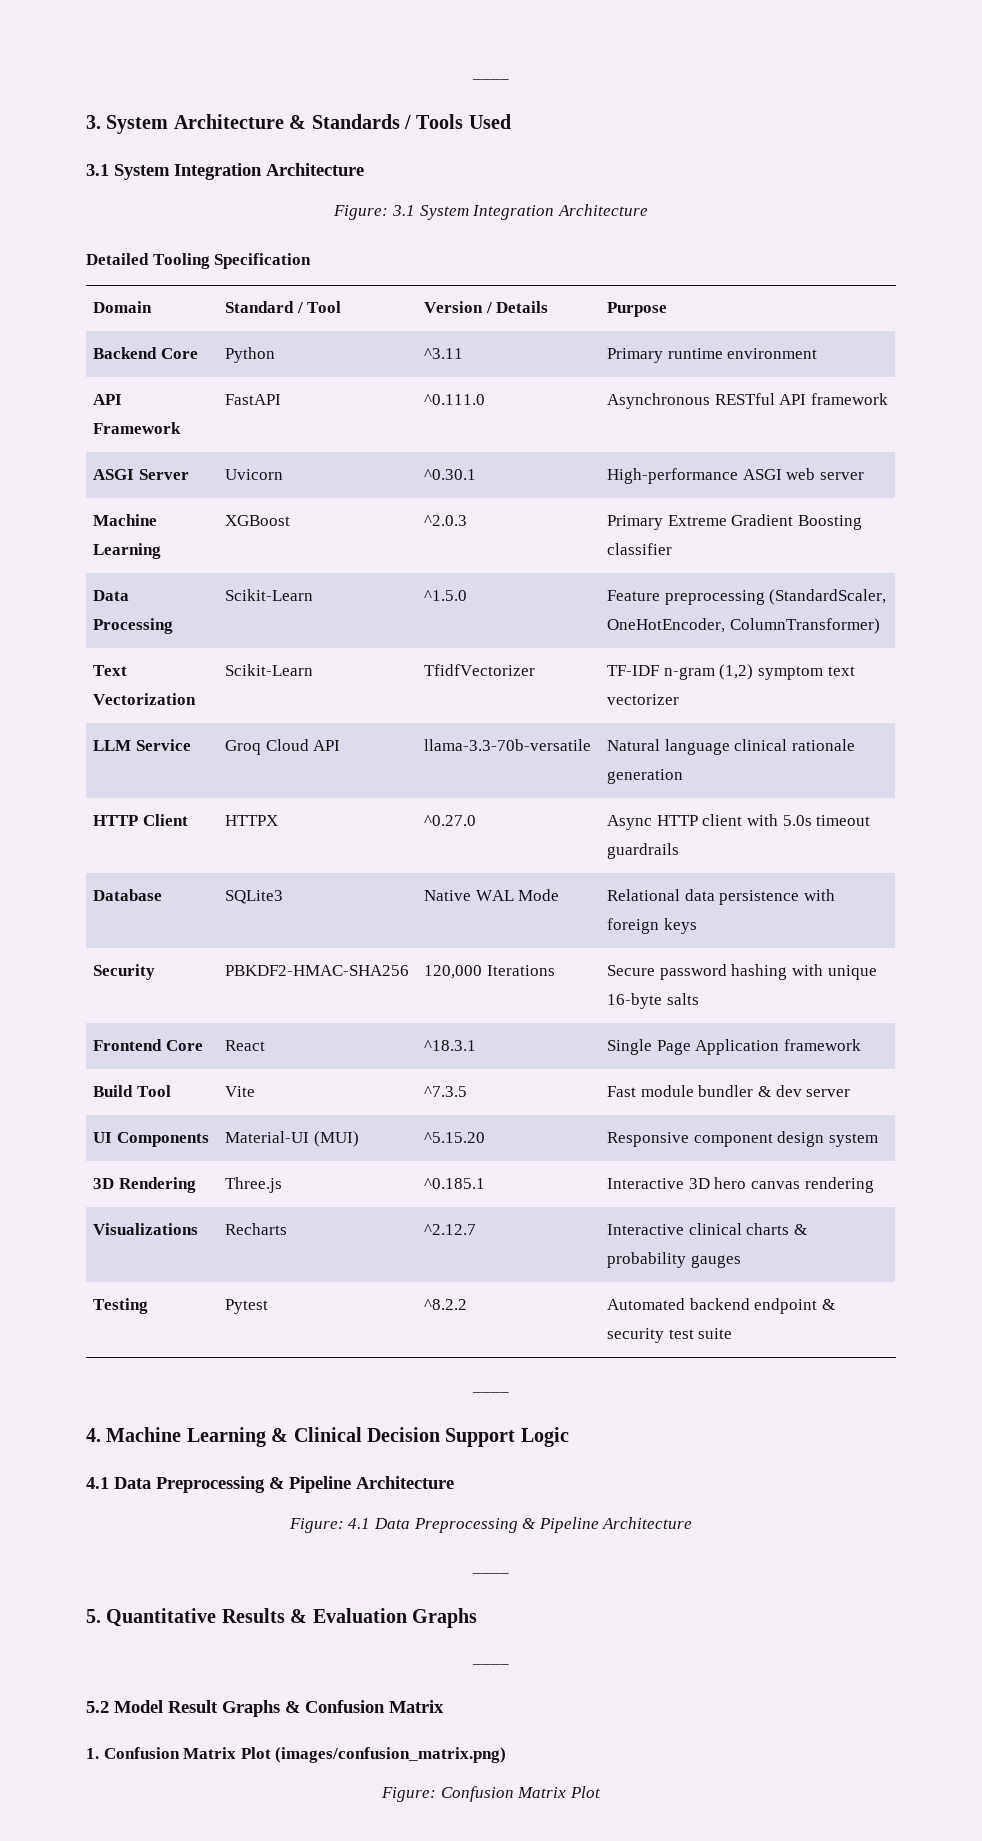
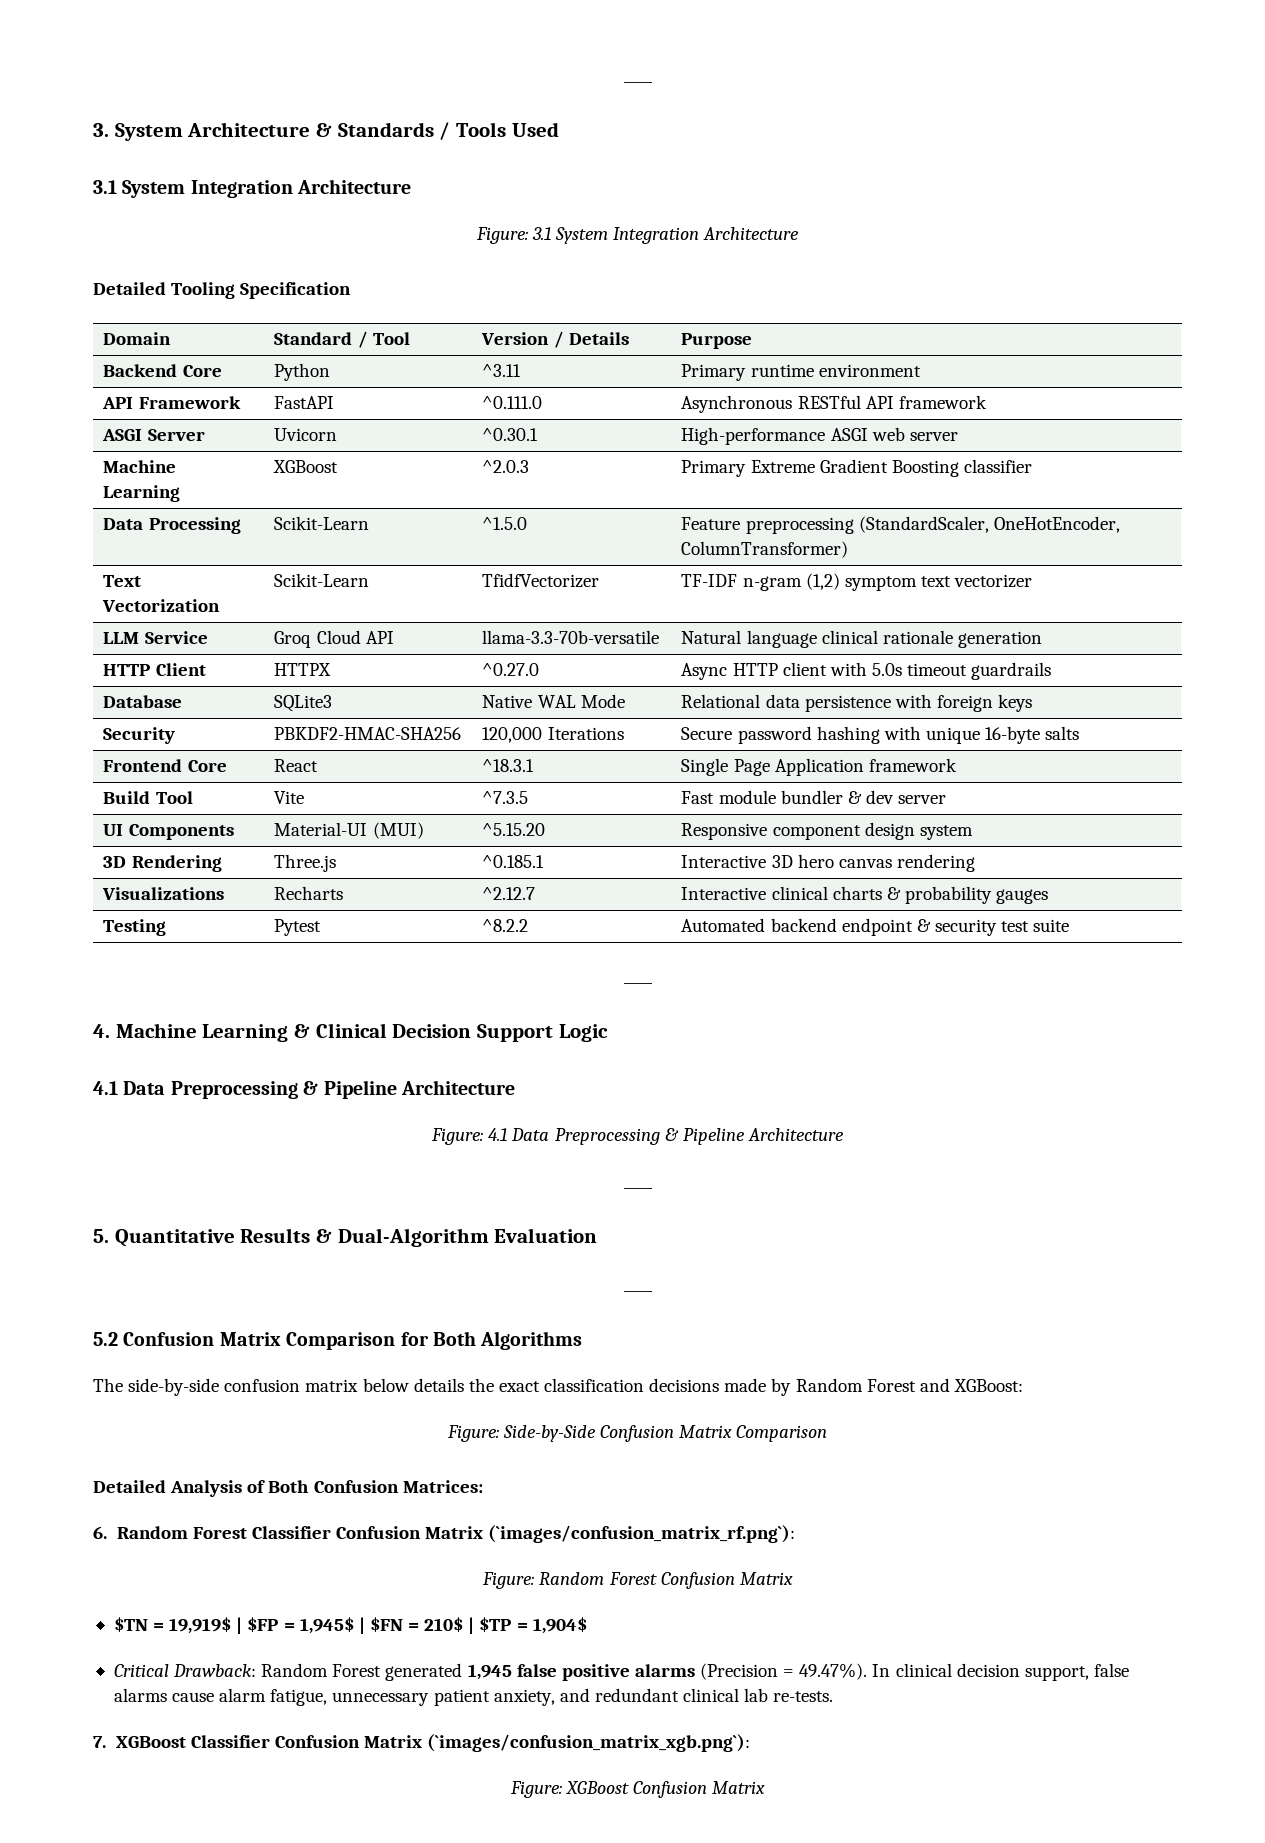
- 5. Quantitative Results & Evaluation Graphs
+ 5. Quantitative Results & Dual-Algorithm Evaluation
- 5.2 Model Result Graphs & Confusion Matrix
- 1. Confusion Matrix Plot (images/confusion_matrix.png)
- Figure: Confusion Matrix Plot
+ 5.2 Confusion Matrix Comparison for Both Algorithms
+ The side-by-side confusion matrix below details the exact classification decisions made by Random Forest and XGBoost:
+ Figure: Side-by-Side Confusion Matrix Comparison
+ Detailed Analysis of Both Confusion Matrices:
+ 6. Random Forest Classifier Confusion Matrix (`images/confusion_matrix_rf.png`):
+ Figure: Random Forest Confusion Matrix
+ $TN = 19,919$ | $FP = 1,945$ | $FN = 210$ | $TP = 1,904$
+ Critical Drawback: Random Forest generated 1,945 false positive alarms (Precision = 49.47%). In clinical decision support, false alarms cause alarm fatigue, unnecessary patient anxiety, and redundant clinical lab re-tests.
+ 7. XGBoost Classifier Confusion Matrix (`images/confusion_matrix_xgb.png`):
+ Figure: XGBoost Confusion Matrix

